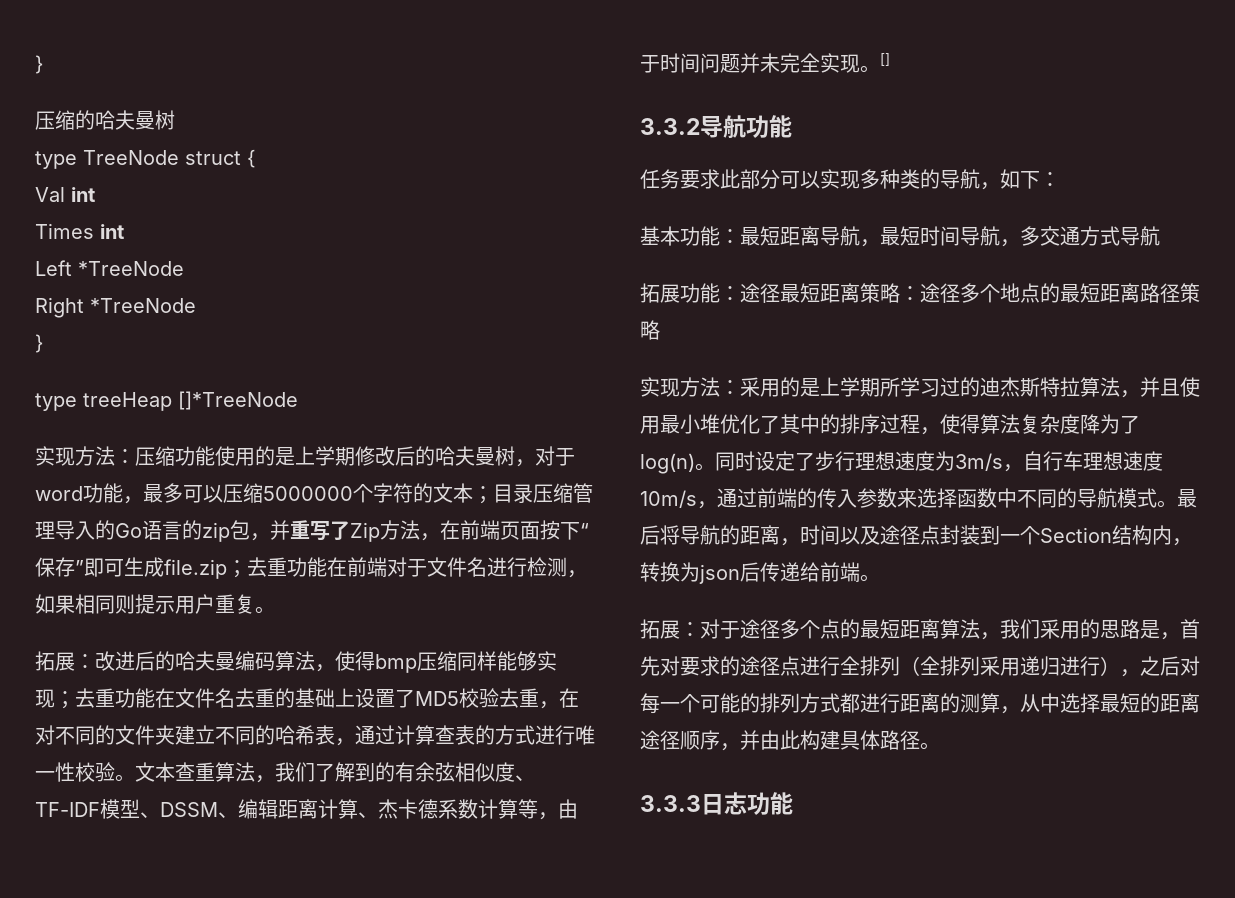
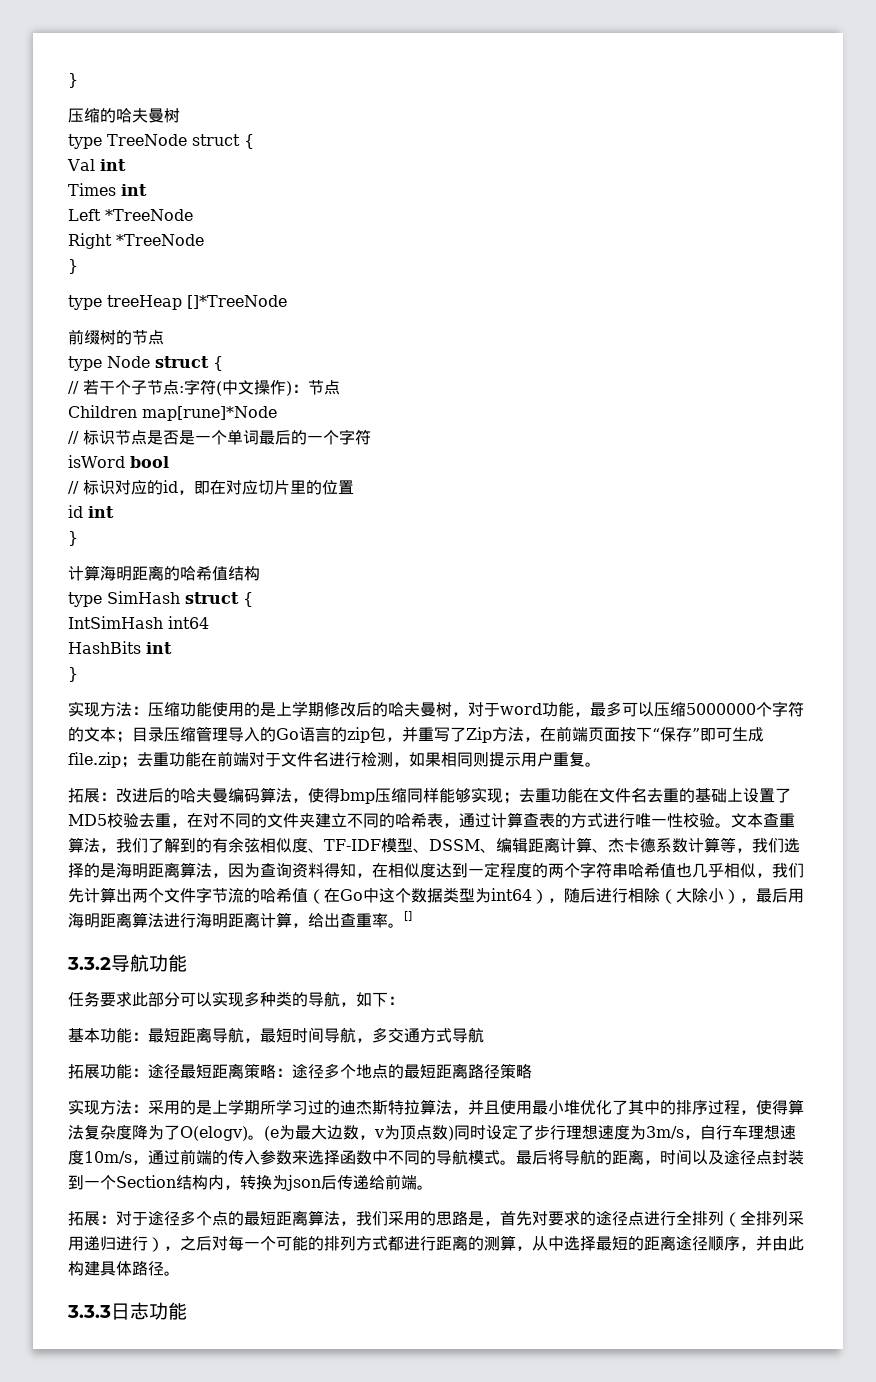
+ 前缀树的节点
+ type Node struct {
+ // 若干个子节点:字符(中文操作)：节点
+ Children map[rune]*Node
+ // 标识节点是否是一个单词最后的一个字符
+ isWord bool
+ // 标识对应的id，即在对应切片里的位置
+ id int
+ }
+ 计算海明距离的哈希值结构
+ type SimHash struct {
+ IntSimHash int64
+ HashBits int
+ }
- 文本查重算法，我们了解到的有余弦相似度、TF-IDF模型、DSSM、编辑距离计算、杰卡德系数计算等，由于时间问题并未完全实现。
+ 文本查重算法，我们了解到的有余弦相似度、TF-IDF模型、DSSM、编辑距离计算、杰卡德系数计算等，我们选择的是海明距离算法，因为查询资料得知，在相似度达到一定程度的两个字符串哈希值也几乎相似，我们先计算出两个文件字节流的哈希值（在Go中这个数据类型为int64），随后进行相除（大除小），最后用海明距离算法进行海明距离计算，给出查重率。
- 实现方法：采用的是上学期所学习过的迪杰斯特拉算法，并且使用最小堆优化了其中的排序过程，使得算法复杂度降为了log(n)。同时设定了步行理想速度为3m/s，自行车理想速度10m/s，通过前端的传入参数来选择函数中不同的导航模式。
+ 实现方法：采用的是上学期所学习过的迪杰斯特拉算法，并且使用最小堆优化了其中的排序过程，使得算法复杂度降为了O(elogv)。(e为最大边数，v为顶点数)同时设定了步行理想速度为3m/s，自行车理想速度10m/s，通过前端的传入参数来选择函数中不同的导航模式。

